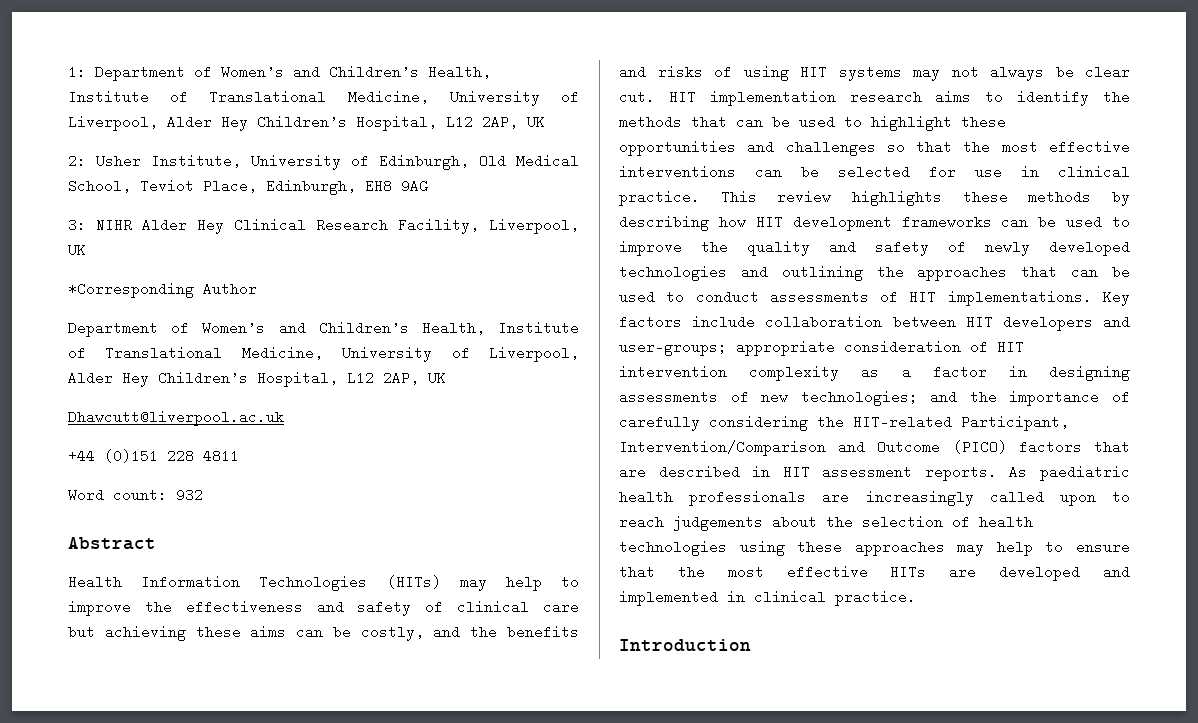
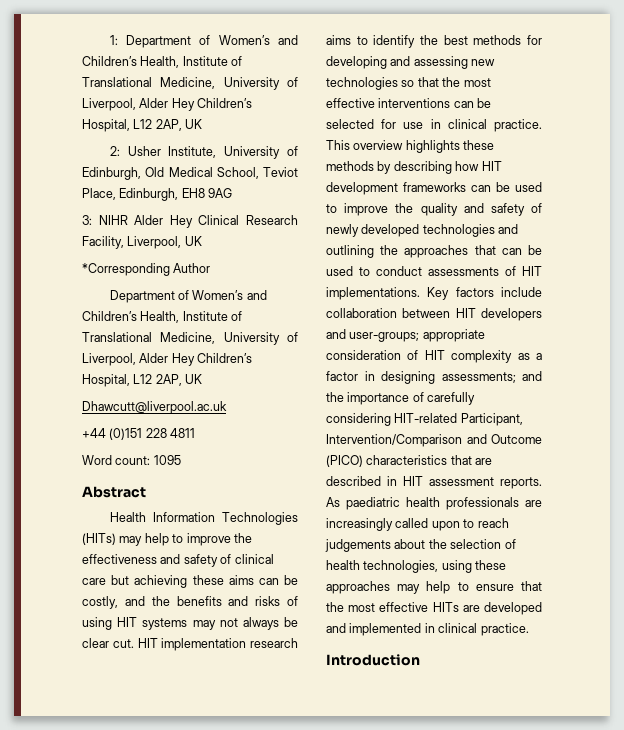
- Word count: 932
+ Word count: 1095
- HIT implementation research aims to identify the methods that can be used to highlight these opportunities and challenges so that the most effective interventions can be selected for use in clinical practice.
+ HIT implementation research aims to identify the best methods for developing and assessing new technologies so that the most effective interventions can be selected for use in clinical practice.
- This review highlights these methods by describing how HIT development frameworks can be used to improve the quality and safety of newly developed technologies and outlining the approaches that can be used to conduct assessments of HIT implementations.
+ This overview highlights these methods by describing how HIT development frameworks can be used to improve the quality and safety of newly developed technologies and outlining the approaches that can be used to conduct assessments of HIT implementations.
- Key factors include collaboration between HIT developers and user-groups; appropriate consideration of HIT intervention complexity as a factor in designing assessments of new technologies; and the importance of carefully considering the HIT-related Participant, Intervention/Comparison and Outcome (PICO) factors that are described in HIT assessment reports.
+ Key factors include collaboration between HIT developers and user-groups; appropriate consideration of HIT complexity as a factor in designing assessments; and the importance of carefully considering HIT-related Participant, Intervention/Comparison and Outcome (PICO) characteristics that are described in HIT assessment reports.
- As paediatric health professionals are increasingly called upon to reach judgements about the selection of health technologies using these approaches may help to ensure that the most effective HITs are developed and implemented in clinical practice.
+ As paediatric health professionals are increasingly called upon to reach judgements about the selection of health technologies, using these approaches may help to ensure that the most effective HITs are developed and implemented in clinical practice.

